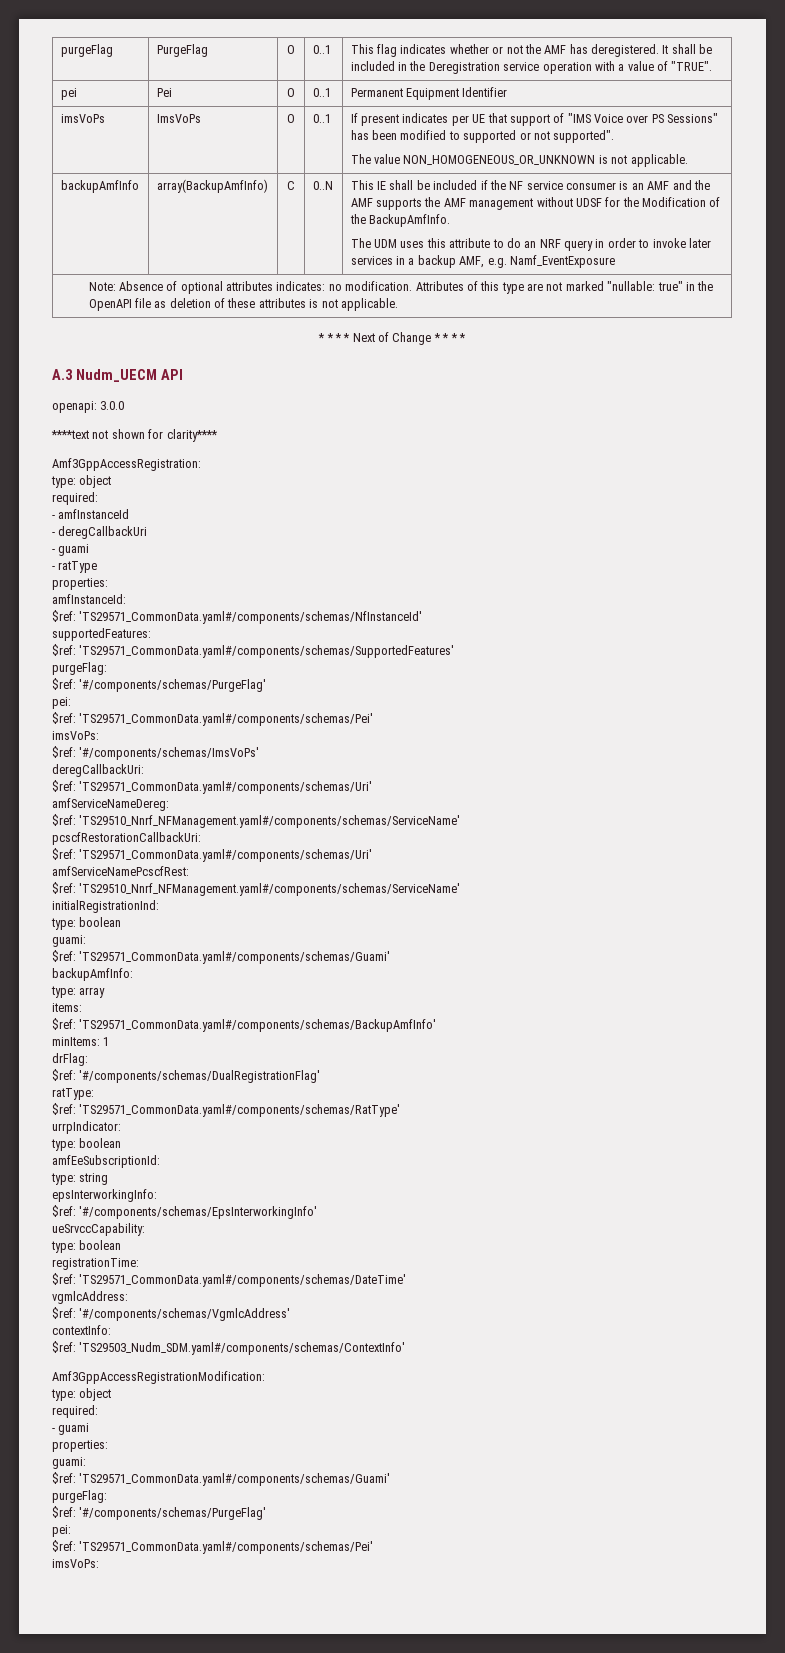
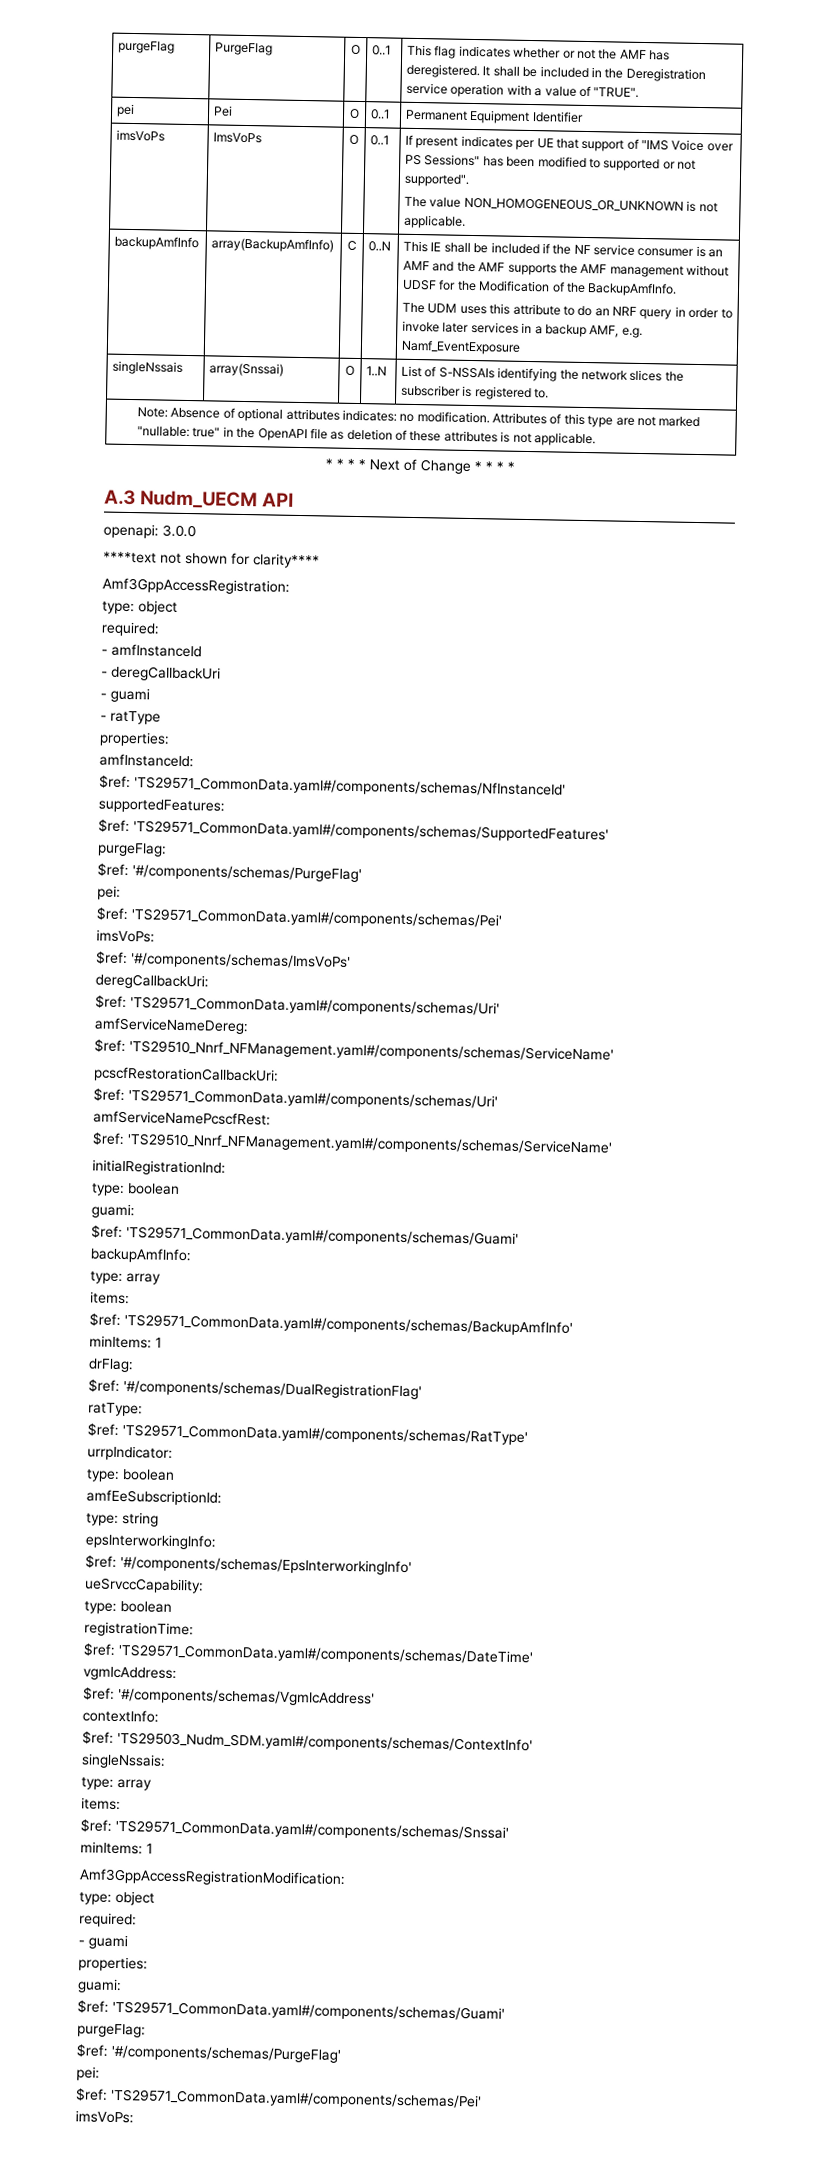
+ singleNssais | array(Snssai) | O | 1..N | List of S-NSSAIs identifying the network slices the subscriber is registered to.
+ singleNssais:
+ type: array
+ items:
+ $ref: 'TS29571_CommonData.yaml#/components/schemas/Snssai'
+ minItems: 1

